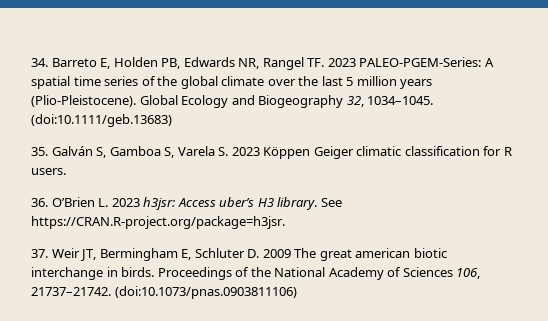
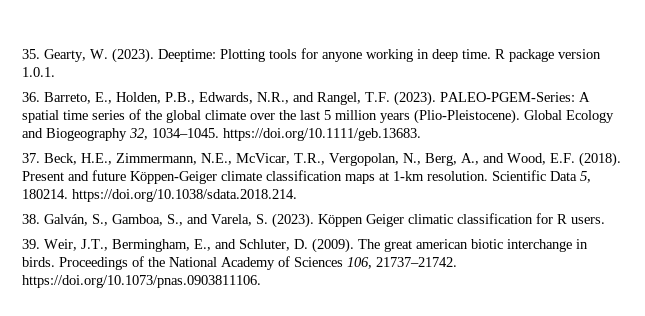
- 34. Barreto E, Holden PB, Edwards NR, Rangel TF. 2023 PALEO-PGEM-Series: A spatial time series of the global climate over the last 5 million years (Plio-Pleistocene).
+ 35. Gearty, W. (2023). Deeptime: Plotting tools for anyone working in deep time. R package version 1.0.1.
+ 36. Barreto, E., Holden, P.B., Edwards, N.R., and Rangel, T.F. (2023). PALEO-PGEM-Series: A spatial time series of the global climate over the last 5 million years (Plio-Pleistocene).
- Global Ecology and Biogeography 32, 1034–1045. (doi:10.1111/geb.13683)
- 35. Galván S, Gamboa S, Varela S. 2023 Köppen Geiger climatic classification for R users.
+ Global Ecology and Biogeography 32, 1034–1045. https://doi.org/10.1111/geb.13683.
+ 37. Beck, H.E., Zimmermann, N.E., McVicar, T.R., Vergopolan, N., Berg, A., and Wood, E.F. (2018). Present and future Köppen-Geiger climate classification maps at 1-km resolution. Scientific Data 5, 180214. https://doi.org/10.1038/sdata.2018.214.
+ 38. Galván, S., Gamboa, S., and Varela, S. (2023). Köppen Geiger climatic classification for R users.
- 36. O’Brien L. 2023 h3jsr: Access uber’s H3 library. See https://CRAN.R-project.org/package=h3jsr.
- 37. Weir JT, Bermingham E, Schluter D. 2009 The great american biotic interchange in birds.
+ 39. Weir, J.T., Bermingham, E., and Schluter, D. (2009). The great american biotic interchange in birds.
- Proceedings of the National Academy of Sciences 106, 21737–21742. (doi:10.1073/pnas.0903811106)
+ Proceedings of the National Academy of Sciences 106, 21737–21742. https://doi.org/10.1073/pnas.0903811106.

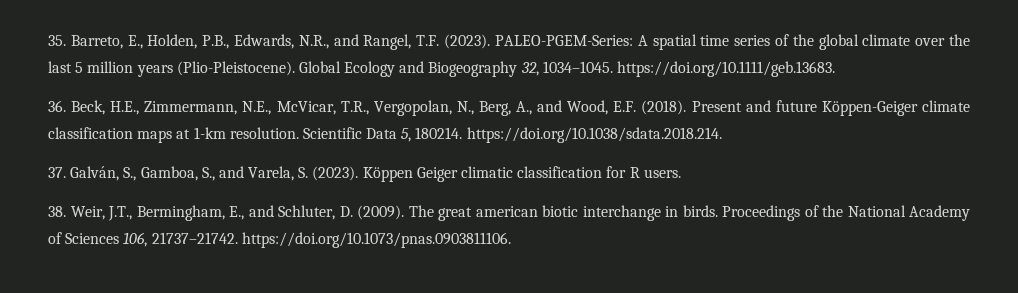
- 35. Gearty, W. (2023). Deeptime: Plotting tools for anyone working in deep time. R package version 1.0.1.
- 36. Barreto, E., Holden, P.B., Edwards, N.R., and Rangel, T.F. (2023).
+ 35. Barreto, E., Holden, P.B., Edwards, N.R., and Rangel, T.F. (2023).
- 37. Beck, H.E., Zimmermann, N.E., McVicar, T.R., Vergopolan, N., Berg, A., and Wood, E.F. (2018).
+ 36. Beck, H.E., Zimmermann, N.E., McVicar, T.R., Vergopolan, N., Berg, A., and Wood, E.F. (2018).
- 38. Galván, S., Gamboa, S., and Varela, S. (2023).
+ 37. Galván, S., Gamboa, S., and Varela, S. (2023).
- 39. Weir, J.T., Bermingham, E., and Schluter, D. (2009).
+ 38. Weir, J.T., Bermingham, E., and Schluter, D. (2009).

